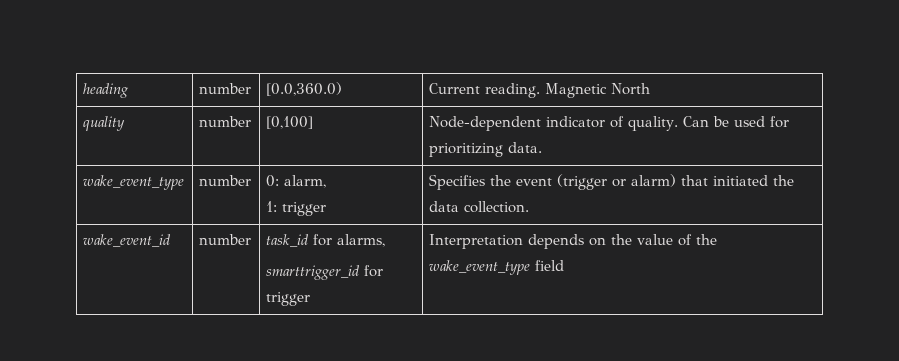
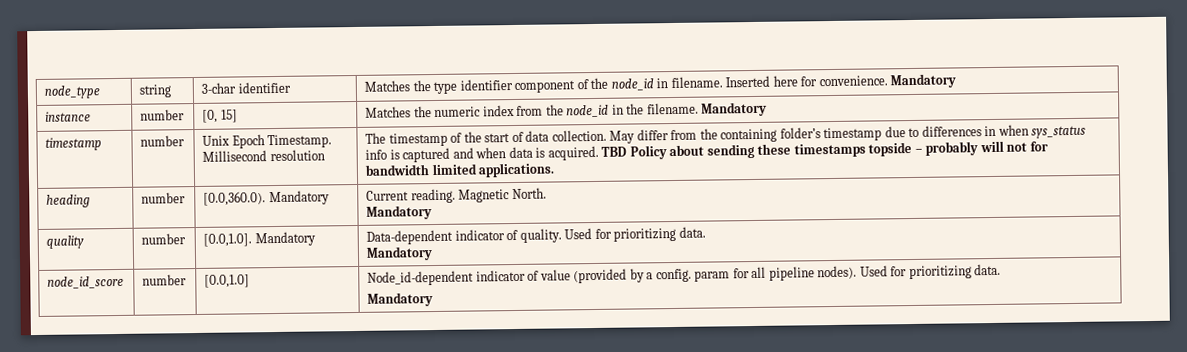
+ node_type | string | 3-char identifier | Matches the type identifier component of the node_id in filename. Inserted here for convenience. Mandatory
+ instance | number | [0, 15] | Matches the numeric index from the node_id in the filename. Mandatory
+ timestamp | number | Unix Epoch Timestamp. Millisecond resolution | The timestamp of the start of data collection. May differ from the containing folder’s timestamp due to differences in when sys_status info is captured and when data is acquired. TBD Policy about sending these timestamps topside – probably will not for bandwidth limited applications.
- heading | number | [0.0,360.0) | Current reading. Magnetic North
+ heading | number | [0.0,360.0). Mandatory | Current reading. Magnetic North.
+ Mandatory
- quality | number | [0,100] | Node-dependent indicator of quality. Can be used for prioritizing data.
- wake_event_type | number | 0: alarm,
- 1: trigger | Specifies the event (trigger or alarm) that initiated the data collection.
- wake_event_id | number | task_id for alarms,
- smarttrigger_id for trigger | Interpretation depends on the value of the wake_event_type field
+ quality | number | [0.0,1.0]. Mandatory | Data-dependent indicator of quality. Used for prioritizing data.
+ Mandatory
+ node_id_score | number | [0.0,1.0] | Node_id-dependent indicator of value (provided by a config. param for all pipeline nodes). Used for prioritizing data.
+ Mandatory

